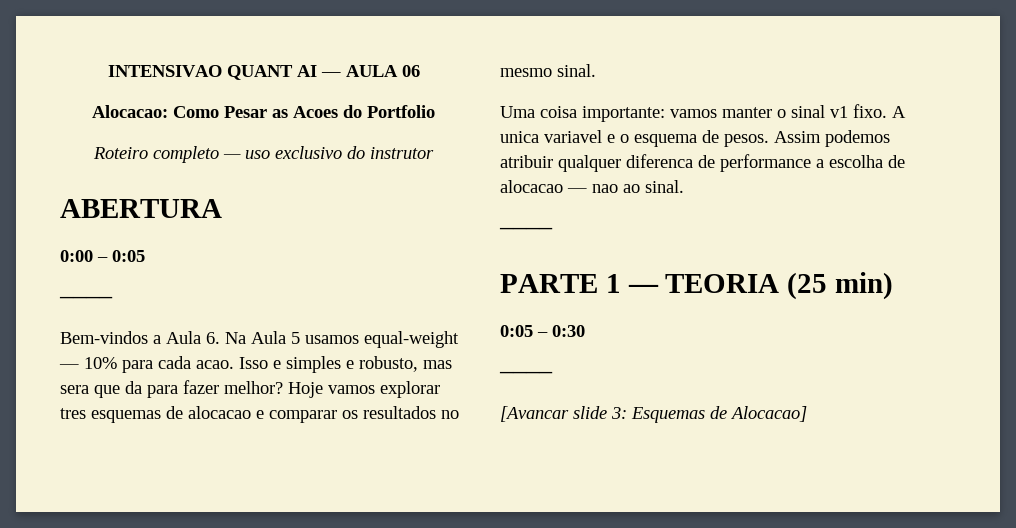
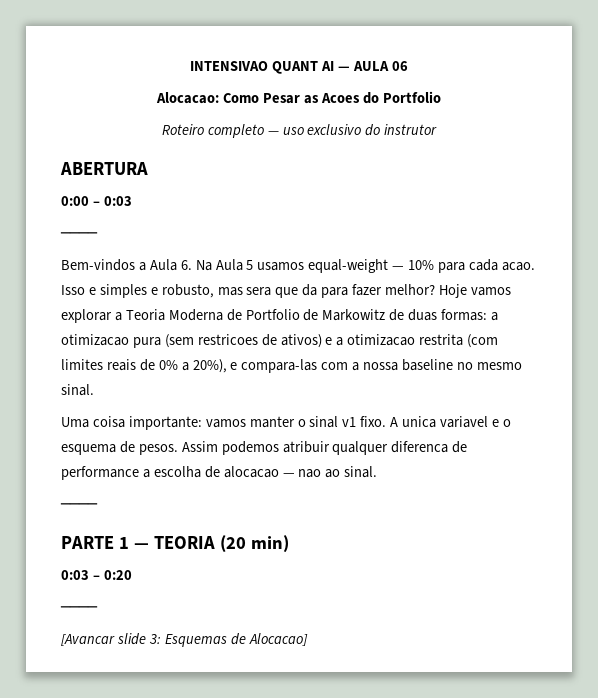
- 0:00 – 0:05
+ 0:00 – 0:03
- Hoje vamos explorar tres esquemas de alocacao e comparar os resultados no mesmo sinal.
+ Hoje vamos explorar a Teoria Moderna de Portfolio de Markowitz de duas formas: a otimizacao pura (sem restricoes de ativos) e a otimizacao restrita (com limites reais de 0% a 20%), e compara-las com a nossa baseline no mesmo sinal.
- PARTE 1 — TEORIA (25 min)
+ PARTE 1 — TEORIA (20 min)
- 0:05 – 0:30
+ 0:03 – 0:20

